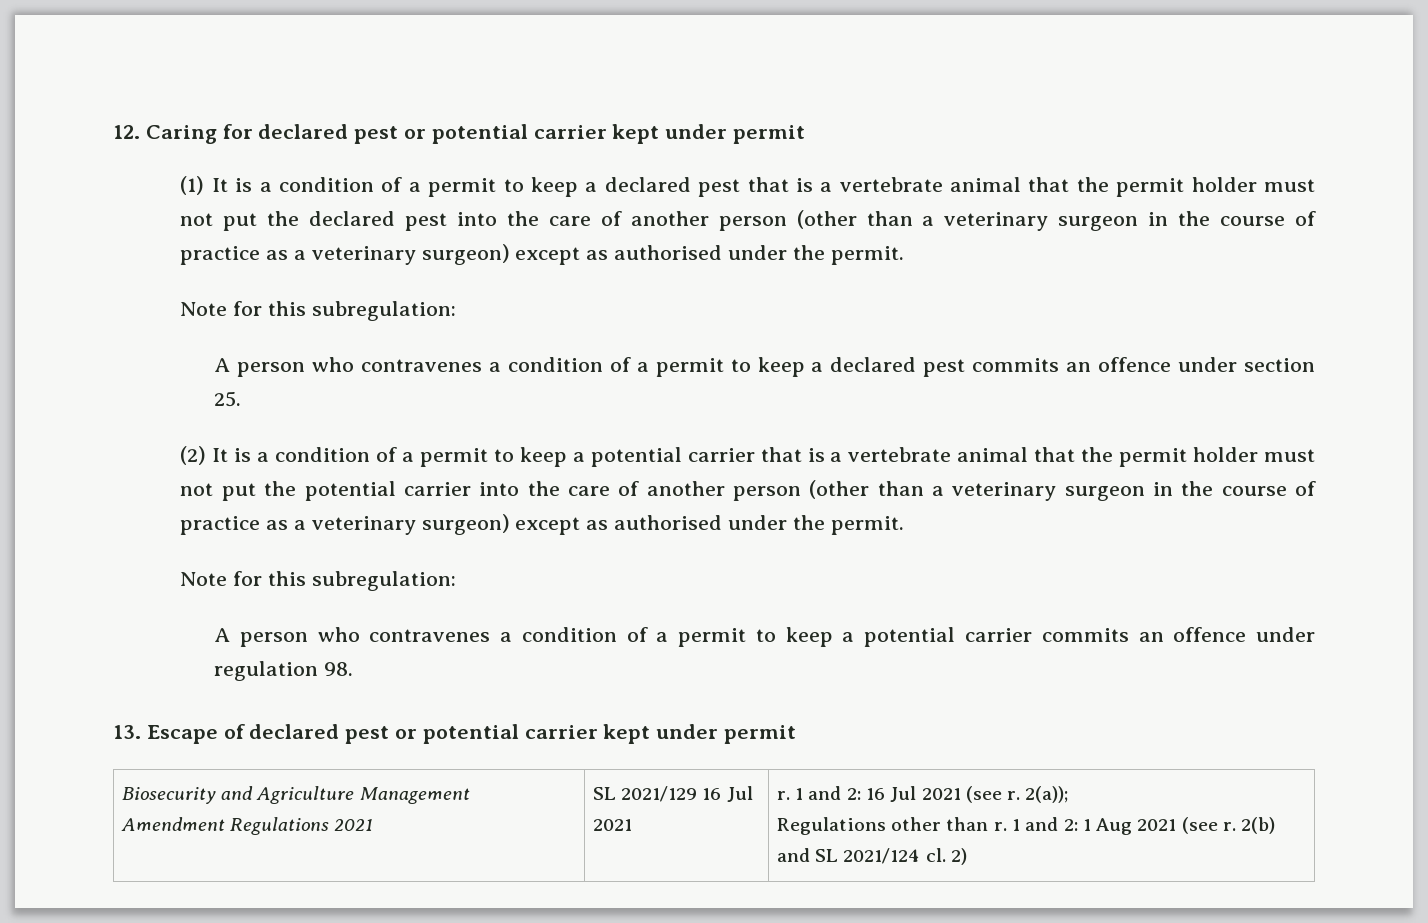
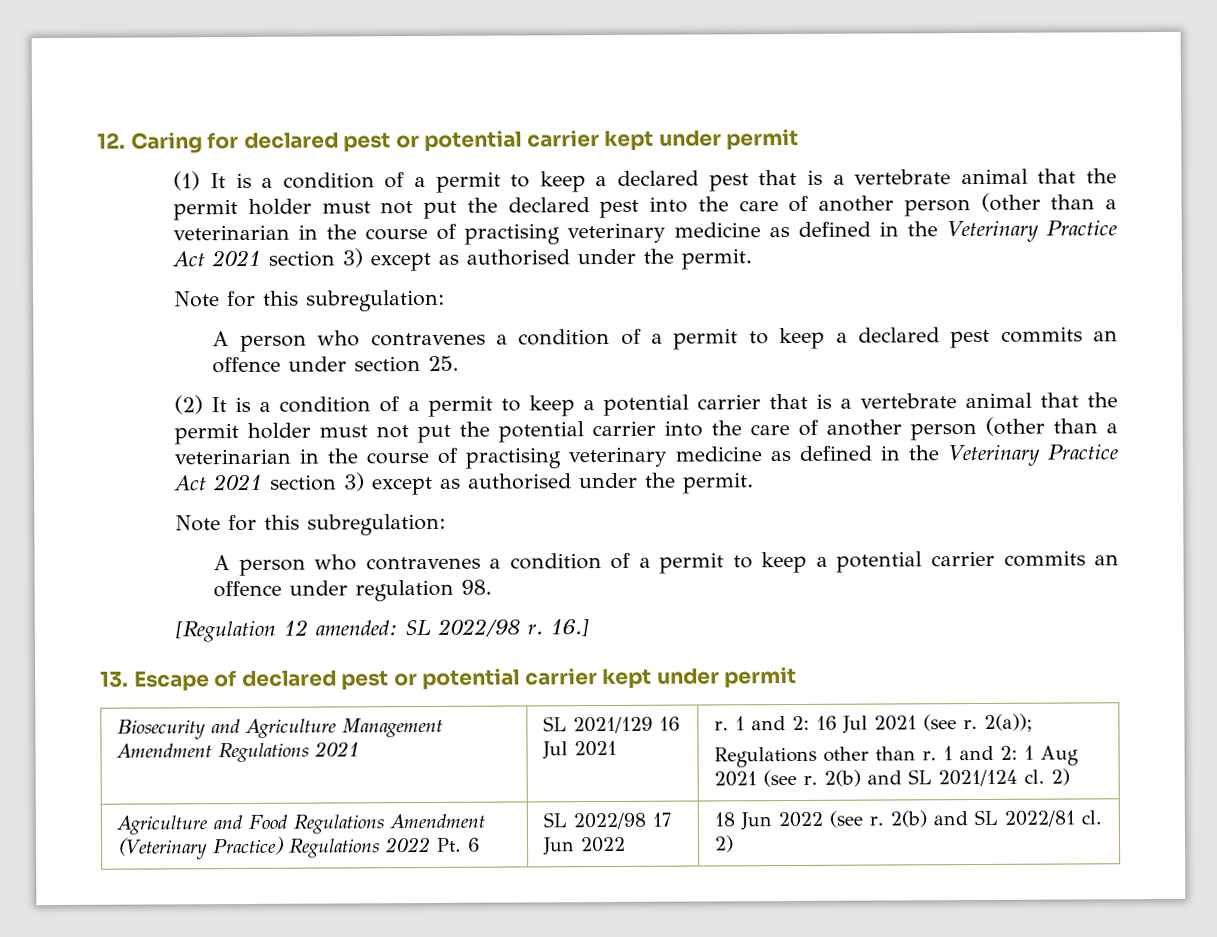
- (1) It is a condition of a permit to keep a declared pest that is a vertebrate animal that the permit holder must not put the declared pest into the care of another person (other than a veterinary surgeon in the course of practice as a veterinary surgeon) except as authorised under the permit.
+ (1) It is a condition of a permit to keep a declared pest that is a vertebrate animal that the permit holder must not put the declared pest into the care of another person (other than a veterinarian in the course of practising veterinary medicine as defined in the Veterinary Practice Act 2021 section 3) except as authorised under the permit.
- (2) It is a condition of a permit to keep a potential carrier that is a vertebrate animal that the permit holder must not put the potential carrier into the care of another person (other than a veterinary surgeon in the course of practice as a veterinary surgeon) except as authorised under the permit.
+ (2) It is a condition of a permit to keep a potential carrier that is a vertebrate animal that the permit holder must not put the potential carrier into the care of another person (other than a veterinarian in the course of practising veterinary medicine as defined in the Veterinary Practice Act 2021 section 3) except as authorised under the permit.
+ [Regulation 12 amended: SL 2022/98 r. 16.]
+ Agriculture and Food Regulations Amendment (Veterinary Practice) Regulations 2022 Pt. 6 | SL 2022/98 17 Jun 2022 | 18 Jun 2022 (see r. 2(b) and SL 2022/81 cl. 2)

